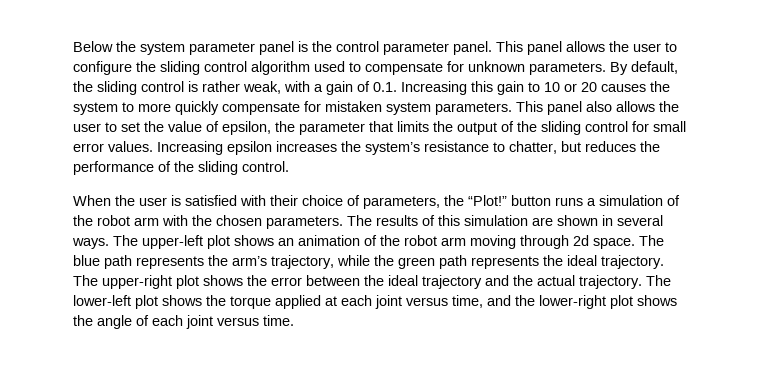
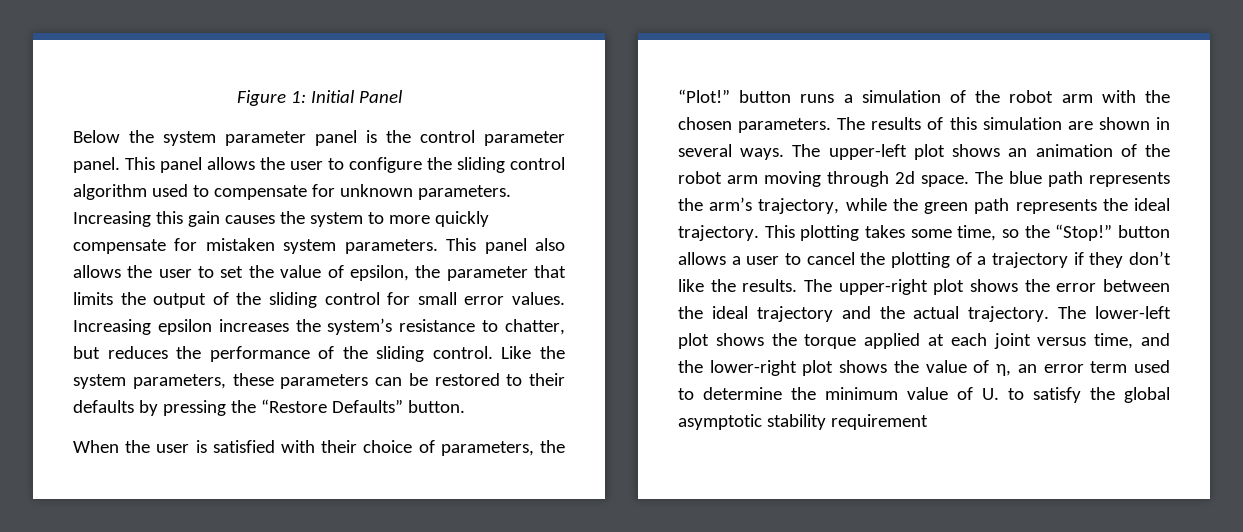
+ Figure 1: Initial Panel
- By default, the sliding control is rather weak, with a gain of 0.1. Increasing this gain to 10 or 20 causes the system to more quickly compensate for mistaken system parameters.
+ Increasing this gain causes the system to more quickly compensate for mistaken system parameters.
+ Like the system parameters, these parameters can be restored to their defaults by pressing the “Restore Defaults” button.
+ This plotting takes some time, so the “Stop!” button allows a user to cancel the plotting of a trajectory if they don’t like the results.
- The lower-left plot shows the torque applied at each joint versus time, and the lower-right plot shows the angle of each joint versus time.
+ The lower-left plot shows the torque applied at each joint versus time, and the lower-right plot shows the value of η, an error term used to determine the minimum value of U. to satisfy the global asymptotic stability requirement

